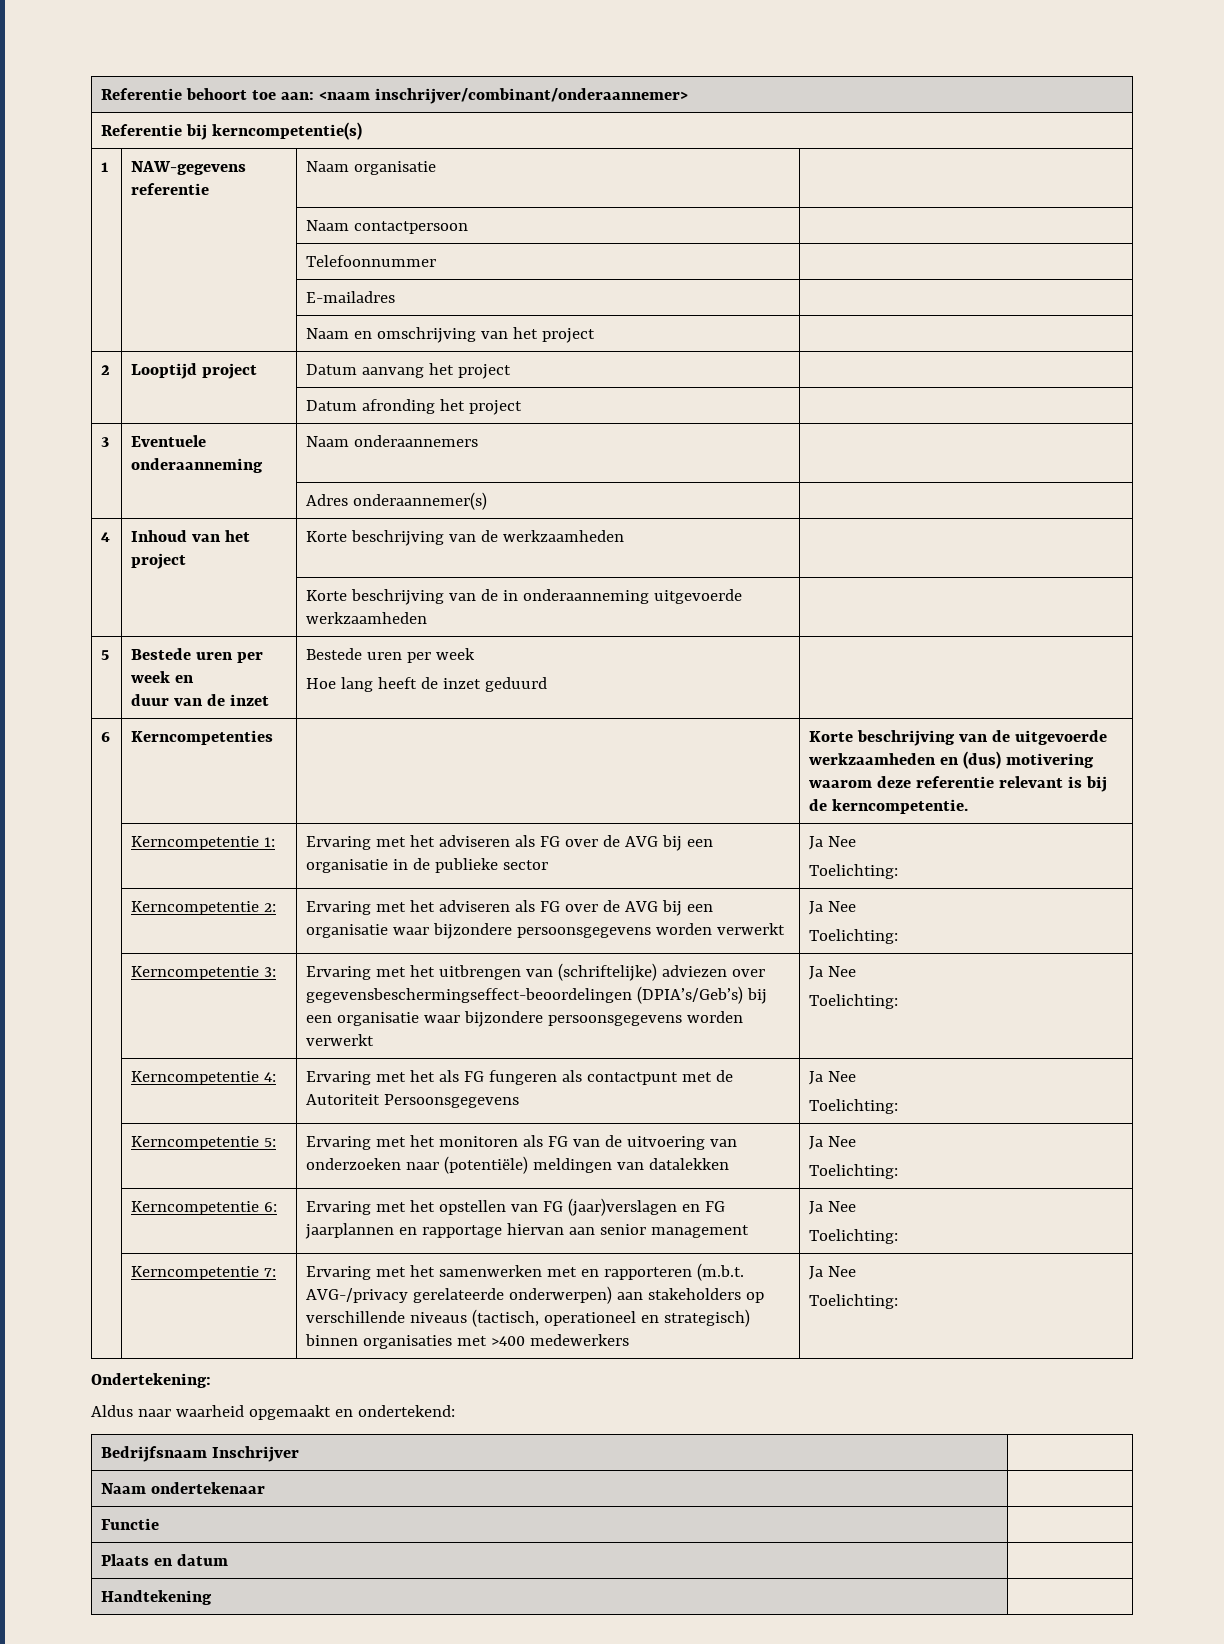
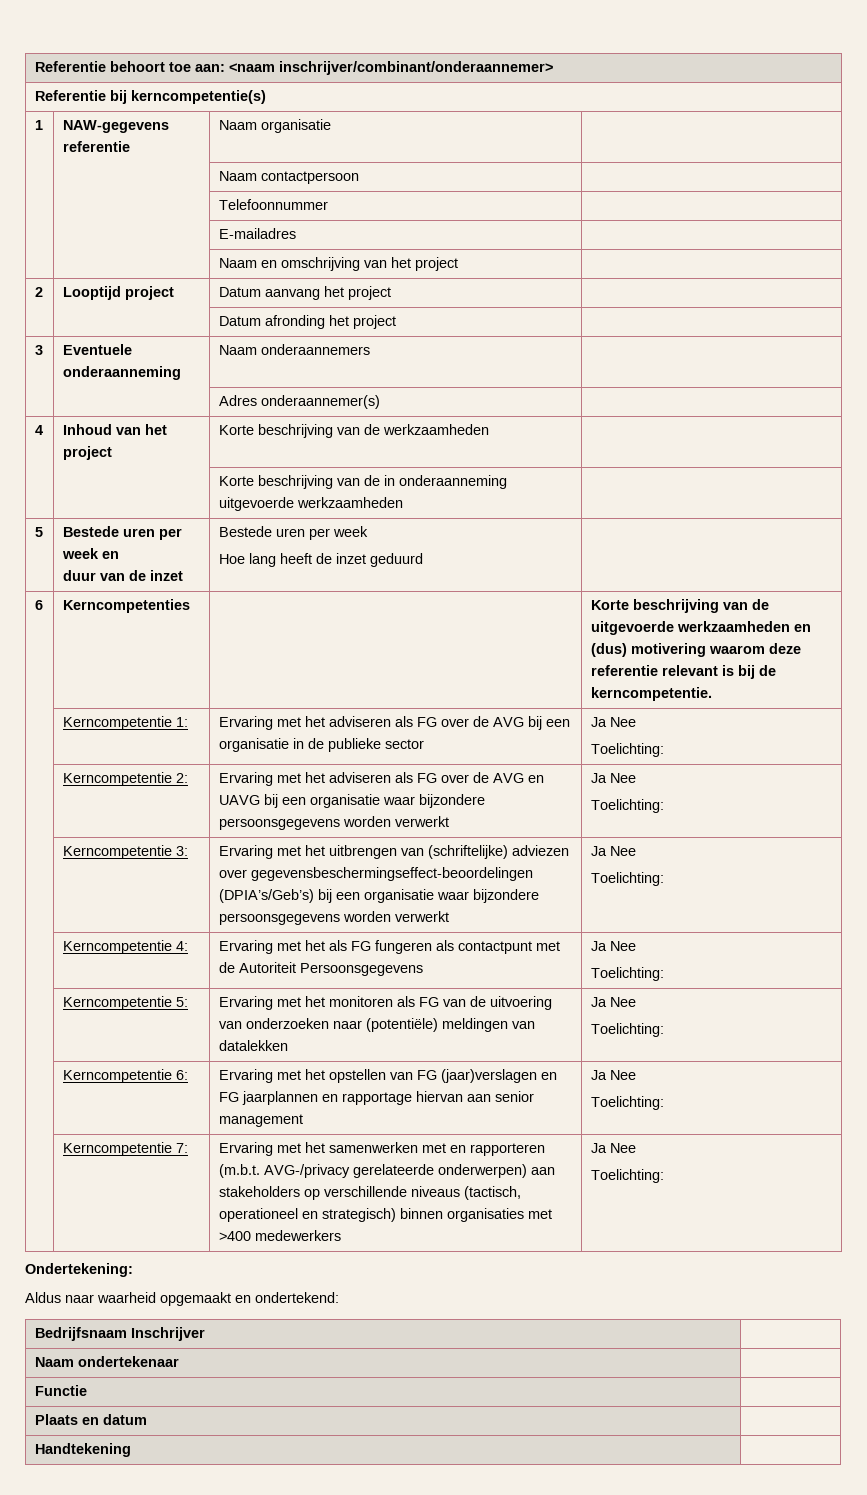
- | Kerncompetentie 2: | Ervaring met het adviseren als FG over de AVG bij een organisatie waar bijzondere persoonsgegevens worden verwerkt | Ja Nee
+ | Kerncompetentie 2: | Ervaring met het adviseren als FG over de AVG en UAVG bij een organisatie waar bijzondere persoonsgegevens worden verwerkt | Ja Nee

